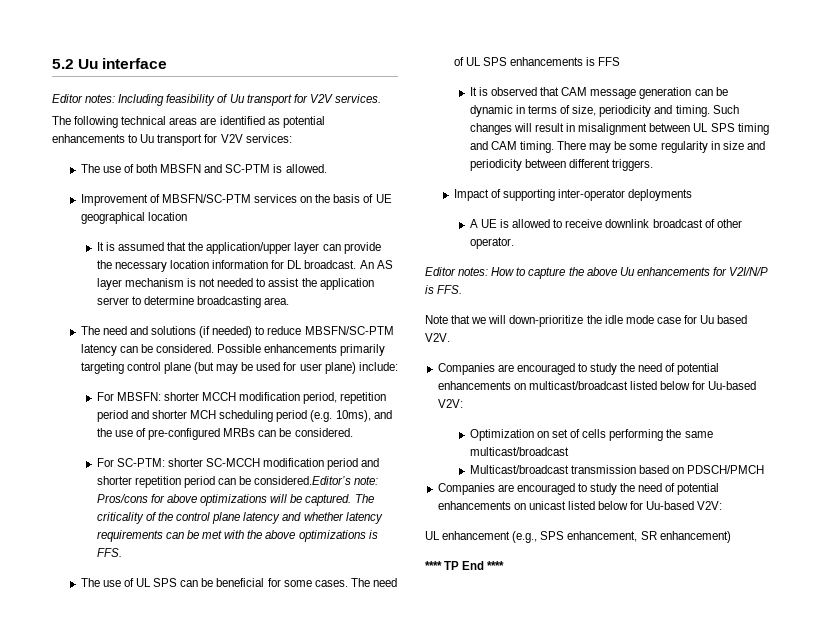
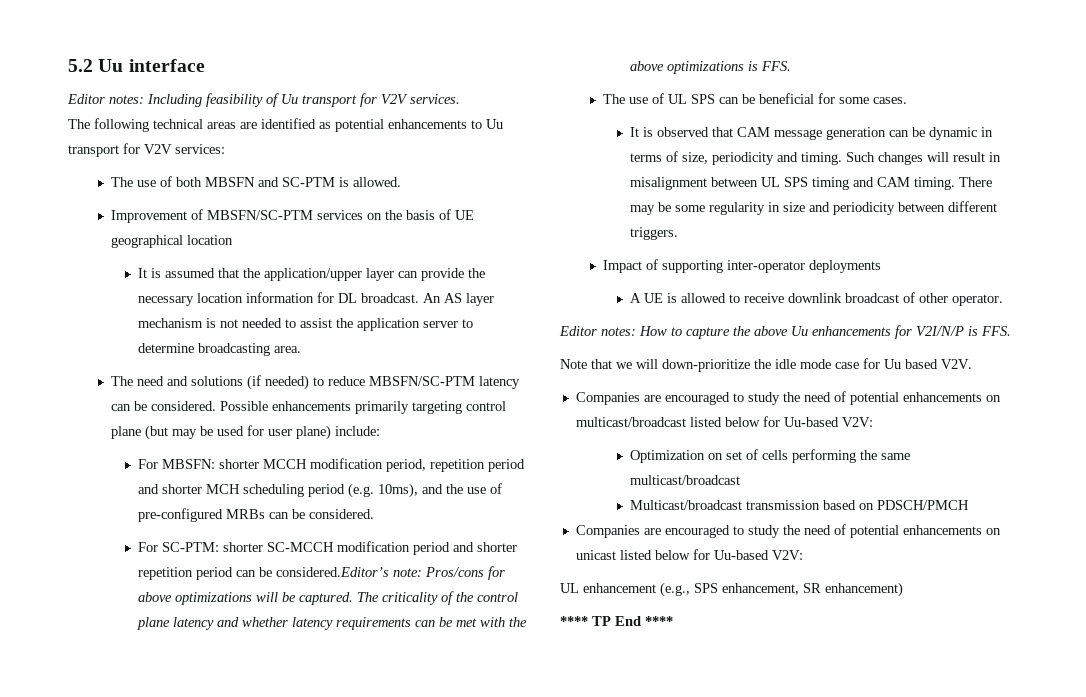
- The need of UL SPS enhancements is FFS

